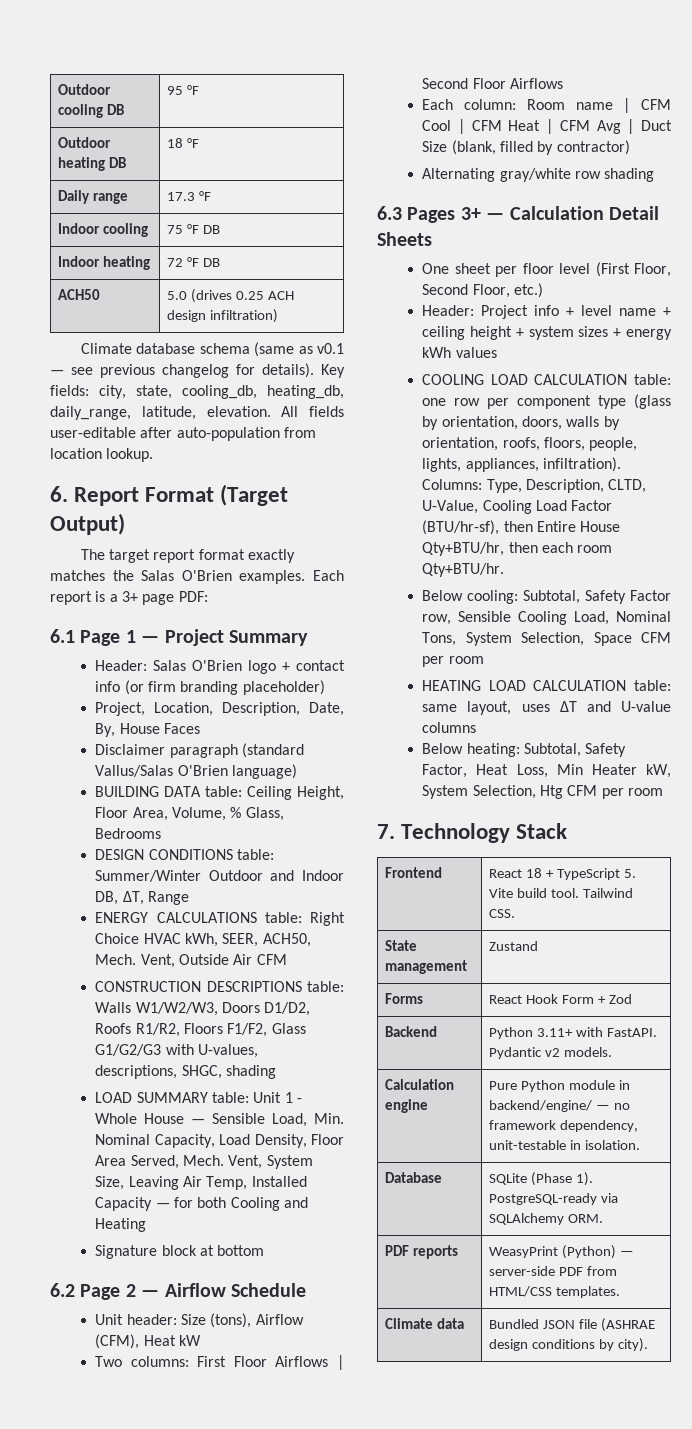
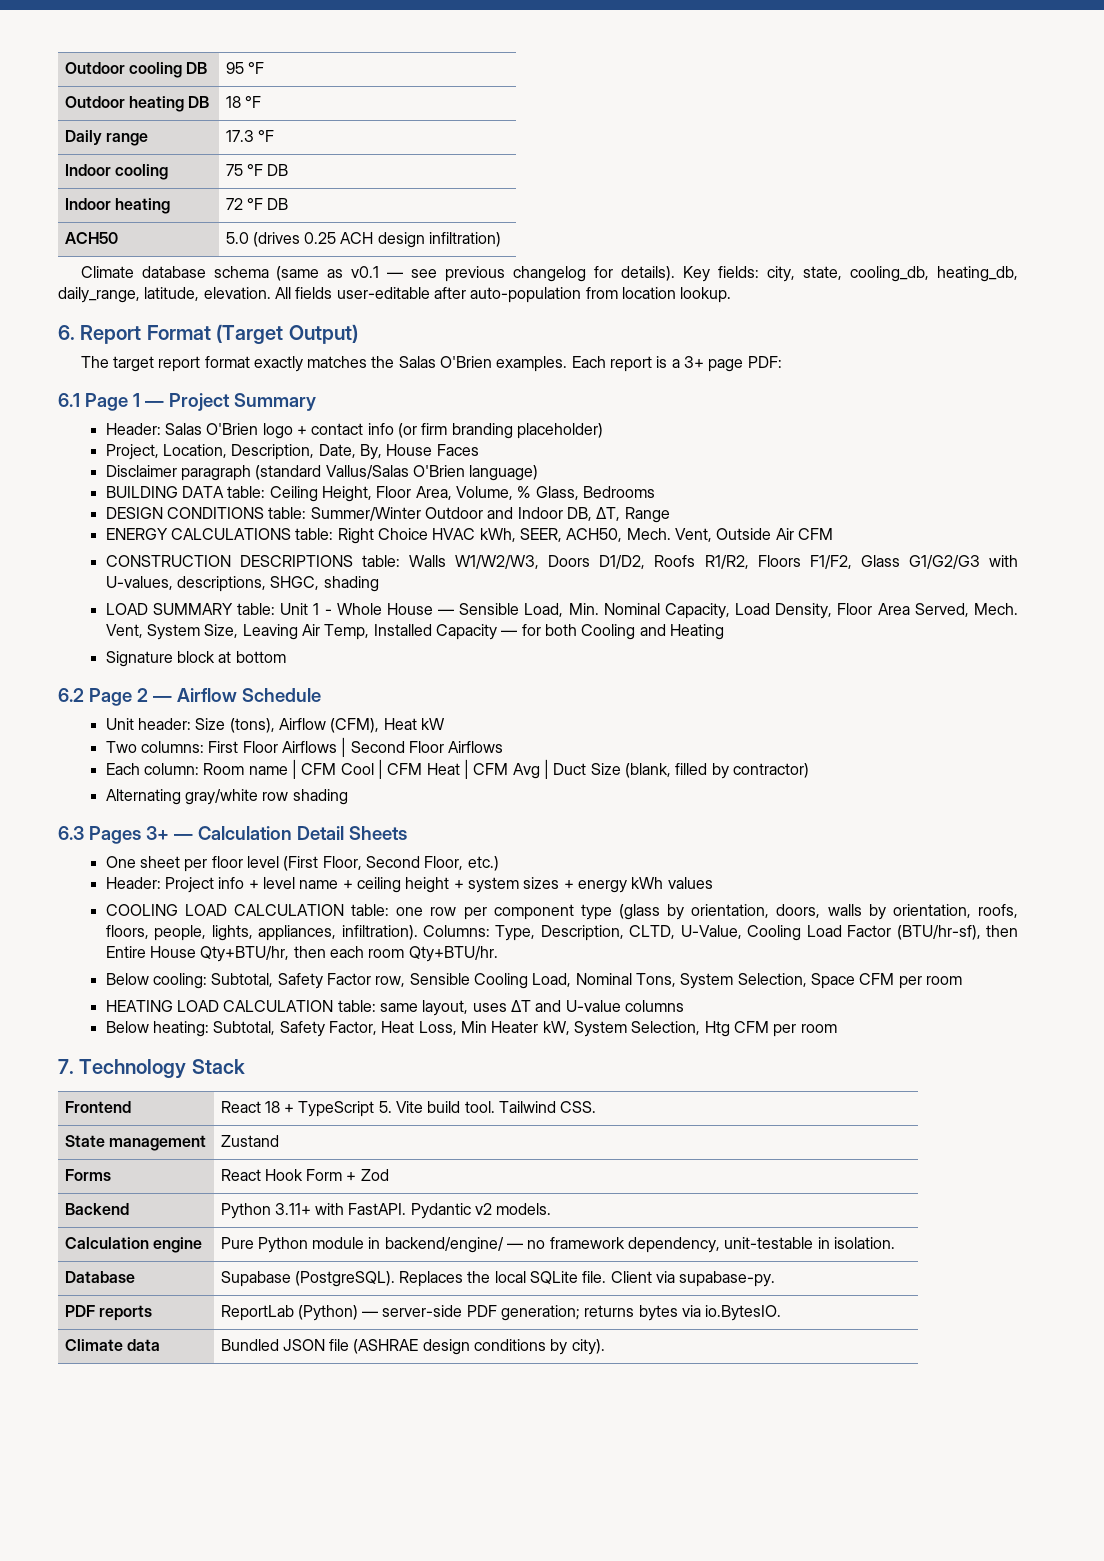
- Database | SQLite (Phase 1). PostgreSQL-ready via SQLAlchemy ORM.
+ Database | Supabase (PostgreSQL). Replaces the local SQLite file. Client via supabase-py.
- PDF reports | WeasyPrint (Python) — server-side PDF from HTML/CSS templates.
+ PDF reports | ReportLab (Python) — server-side PDF generation; returns bytes via io.BytesIO.

